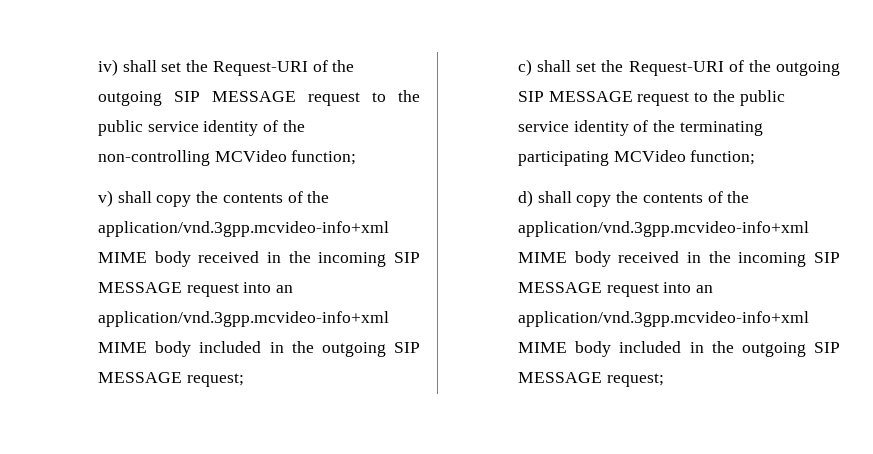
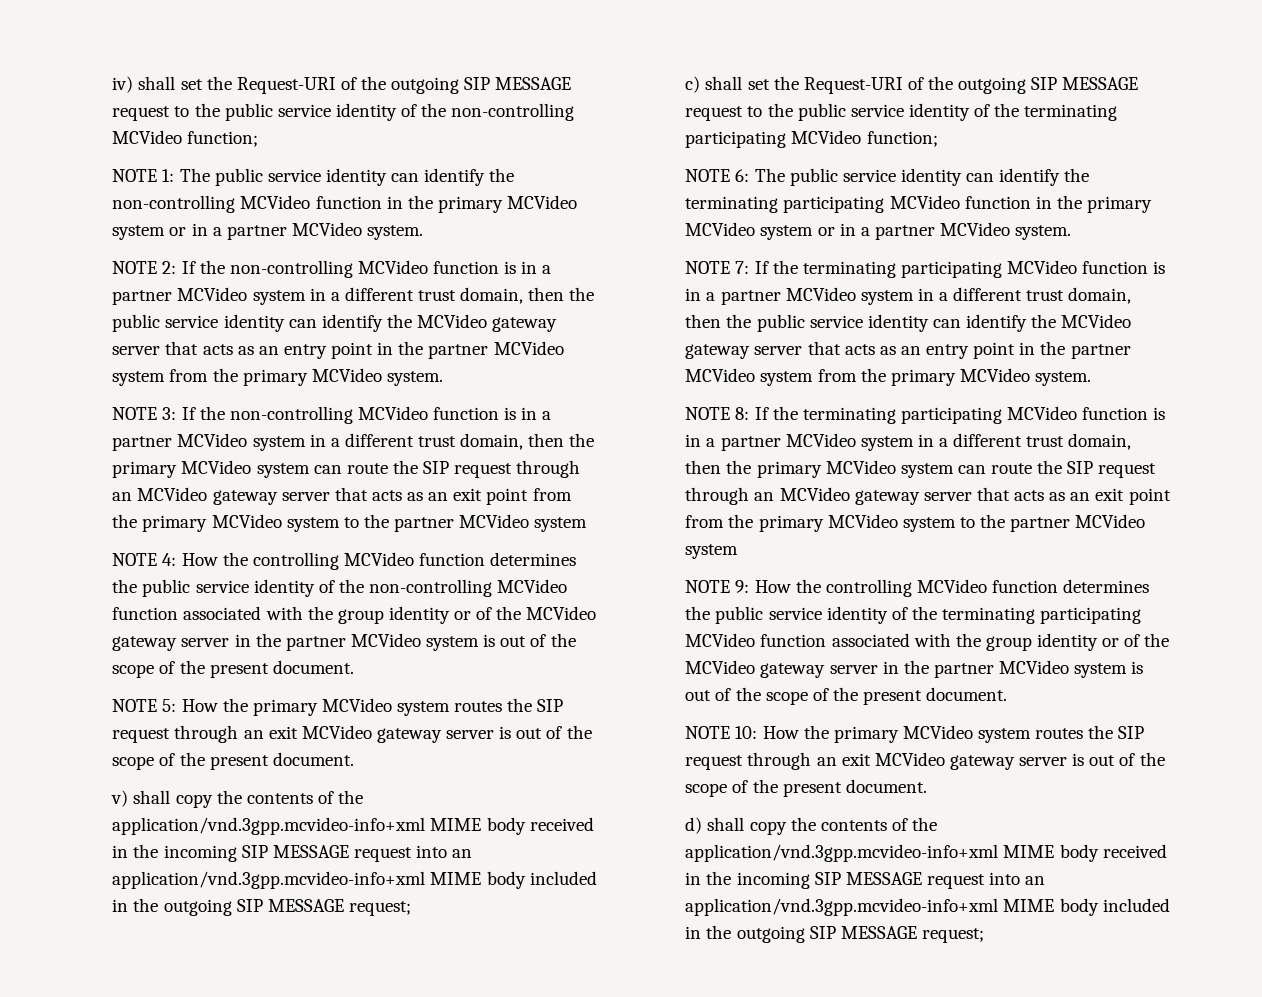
+ NOTE 1: The public service identity can identify the non-controlling MCVideo function in the primary MCVideo system or in a partner MCVideo system.
+ NOTE 2: If the non-controlling MCVideo function is in a partner MCVideo system in a different trust domain, then the public service identity can identify the MCVideo gateway server that acts as an entry point in the partner MCVideo system from the primary MCVideo system.
+ NOTE 3: If the non-controlling MCVideo function is in a partner MCVideo system in a different trust domain, then the primary MCVideo system can route the SIP request through an MCVideo gateway server that acts as an exit point from the primary MCVideo system to the partner MCVideo system
+ NOTE 4: How the controlling MCVideo function determines the public service identity of the non-controlling MCVideo function associated with the group identity or of the MCVideo gateway server in the partner MCVideo system is out of the scope of the present document.
+ NOTE 5: How the primary MCVideo system routes the SIP request through an exit MCVideo gateway server is out of the scope of the present document.
+ NOTE 6: The public service identity can identify the terminating participating MCVideo function in the primary MCVideo system or in a partner MCVideo system.
+ NOTE 7: If the terminating participating MCVideo function is in a partner MCVideo system in a different trust domain, then the public service identity can identify the MCVideo gateway server that acts as an entry point in the partner MCVideo system from the primary MCVideo system.
+ NOTE 8: If the terminating participating MCVideo function is in a partner MCVideo system in a different trust domain, then the primary MCVideo system can route the SIP request through an MCVideo gateway server that acts as an exit point from the primary MCVideo system to the partner MCVideo system
+ NOTE 9: How the controlling MCVideo function determines the public service identity of the terminating participating MCVideo function associated with the group identity or of the MCVideo gateway server in the partner MCVideo system is out of the scope of the present document.
+ NOTE 10: How the primary MCVideo system routes the SIP request through an exit MCVideo gateway server is out of the scope of the present document.

